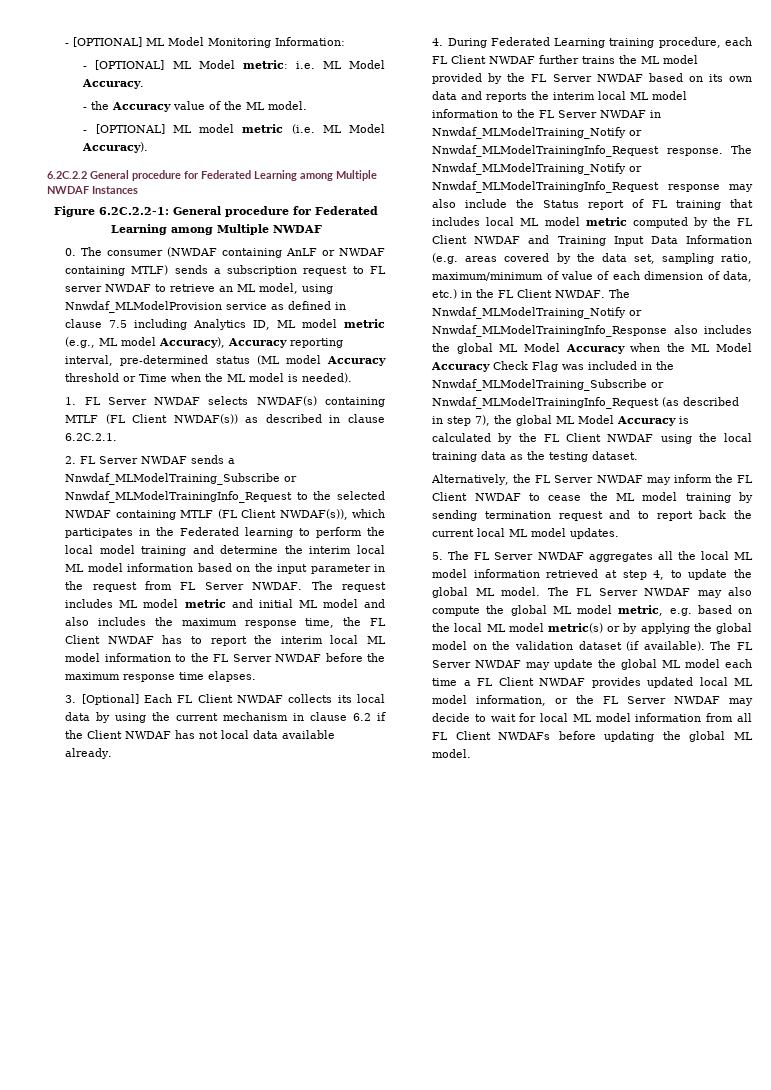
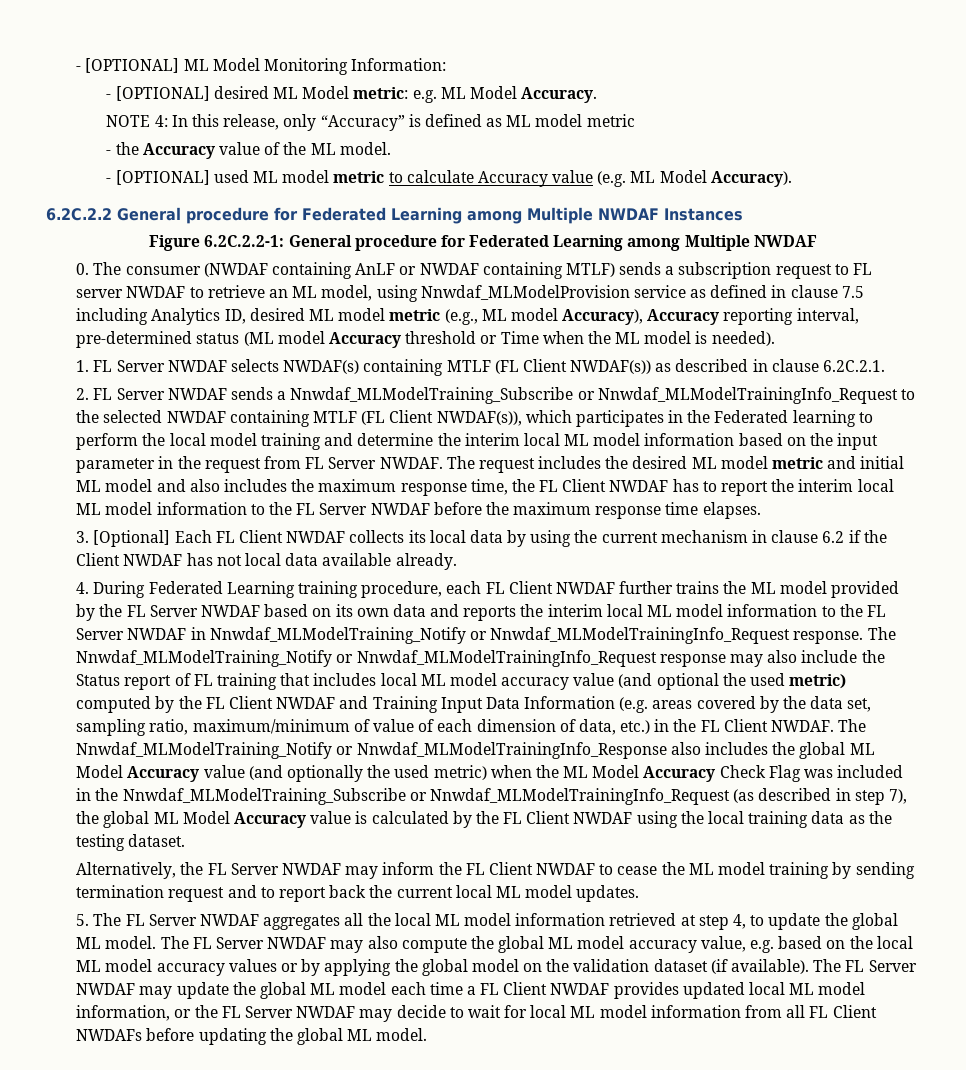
- - [OPTIONAL] ML Model metric: i.e. ML Model Accuracy.
+ - [OPTIONAL] desired ML Model metric: e.g. ML Model Accuracy.
+ NOTE 4: In this release, only “Accuracy” is defined as ML model metric
- - [OPTIONAL] ML model metric (i.e. ML Model Accuracy).
+ - [OPTIONAL] used ML model metric to calculate Accuracy value (e.g. ML Model Accuracy).
- 0. The consumer (NWDAF containing AnLF or NWDAF containing MTLF) sends a subscription request to FL server NWDAF to retrieve an ML model, using Nnwdaf_MLModelProvision service as defined in clause 7.5 including Analytics ID, ML model metric (e.g., ML model Accuracy), Accuracy reporting interval, pre-determined status (ML model Accuracy threshold or Time when the ML model is needed).
+ 0. The consumer (NWDAF containing AnLF or NWDAF containing MTLF) sends a subscription request to FL server NWDAF to retrieve an ML model, using Nnwdaf_MLModelProvision service as defined in clause 7.5 including Analytics ID, desired ML model metric (e.g., ML model Accuracy), Accuracy reporting interval, pre-determined status (ML model Accuracy threshold or Time when the ML model is needed).
- The request includes ML model metric and initial ML model and also includes the maximum response time, the FL Client NWDAF has to report the interim local ML model information to the FL Server NWDAF before the maximum response time elapses.
+ The request includes the desired ML model metric and initial ML model and also includes the maximum response time, the FL Client NWDAF has to report the interim local ML model information to the FL Server NWDAF before the maximum response time elapses.
- The Nnwdaf_MLModelTraining_Notify or Nnwdaf_MLModelTrainingInfo_Request response may also include the Status report of FL training that includes local ML model metric computed by the FL Client NWDAF and Training Input Data Information (e.g. areas covered by the data set, sampling ratio, maximum/minimum of value of each dimension of data, etc.) in the FL Client NWDAF.
+ The Nnwdaf_MLModelTraining_Notify or Nnwdaf_MLModelTrainingInfo_Request response may also include the Status report of FL training that includes local ML model accuracy value (and optional the used metric) computed by the FL Client NWDAF and Training Input Data Information (e.g. areas covered by the data set, sampling ratio, maximum/minimum of value of each dimension of data, etc.) in the FL Client NWDAF.
- The Nnwdaf_MLModelTraining_Notify or Nnwdaf_MLModelTrainingInfo_Response also includes the global ML Model Accuracy when the ML Model Accuracy Check Flag was included in the Nnwdaf_MLModelTraining_Subscribe or Nnwdaf_MLModelTrainingInfo_Request (as described in step 7), the global ML Model Accuracy is calculated by the FL Client NWDAF using the local training data as the testing dataset.
+ The Nnwdaf_MLModelTraining_Notify or Nnwdaf_MLModelTrainingInfo_Response also includes the global ML Model Accuracy value (and optionally the used metric) when the ML Model Accuracy Check Flag was included in the Nnwdaf_MLModelTraining_Subscribe or Nnwdaf_MLModelTrainingInfo_Request (as described in step 7), the global ML Model Accuracy value is calculated by the FL Client NWDAF using the local training data as the testing dataset.
- The FL Server NWDAF may also compute the global ML model metric, e.g. based on the local ML model metric(s) or by applying the global model on the validation dataset (if available).
+ The FL Server NWDAF may also compute the global ML model accuracy value, e.g. based on the local ML model accuracy values or by applying the global model on the validation dataset (if available).

